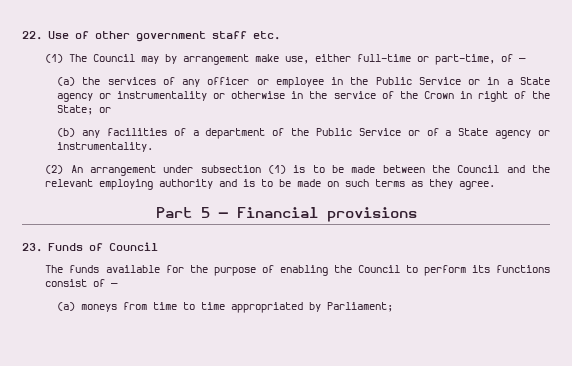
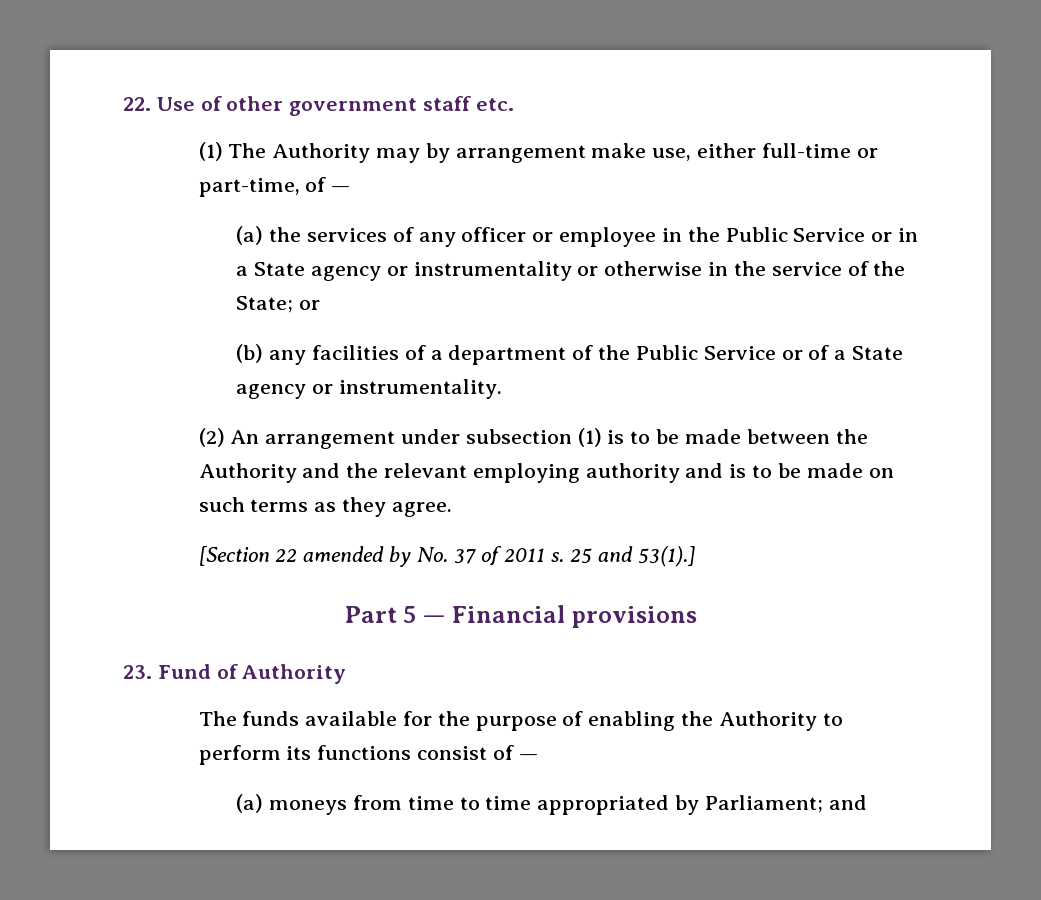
- (1) The Council may by arrangement make use, either full-time or part-time, of —
+ (1) The Authority may by arrangement make use, either full-time or part-time, of —
- (a) the services of any officer or employee in the Public Service or in a State agency or instrumentality or otherwise in the service of the Crown in right of the State; or
+ (a) the services of any officer or employee in the Public Service or in a State agency or instrumentality or otherwise in the service of the State; or
- (2) An arrangement under subsection (1) is to be made between the Council and the relevant employing authority and is to be made on such terms as they agree.
+ (2) An arrangement under subsection (1) is to be made between the Authority and the relevant employing authority and is to be made on such terms as they agree.
+ [Section 22 amended by No. 37 of 2011 s. 25 and 53(1).]
- 23. Funds of Council
+ 23. Fund of Authority
- The funds available for the purpose of enabling the Council to perform its functions consist of —
+ The funds available for the purpose of enabling the Authority to perform its functions consist of —
- (a) moneys from time to time appropriated by Parliament;
+ (a) moneys from time to time appropriated by Parliament; and

